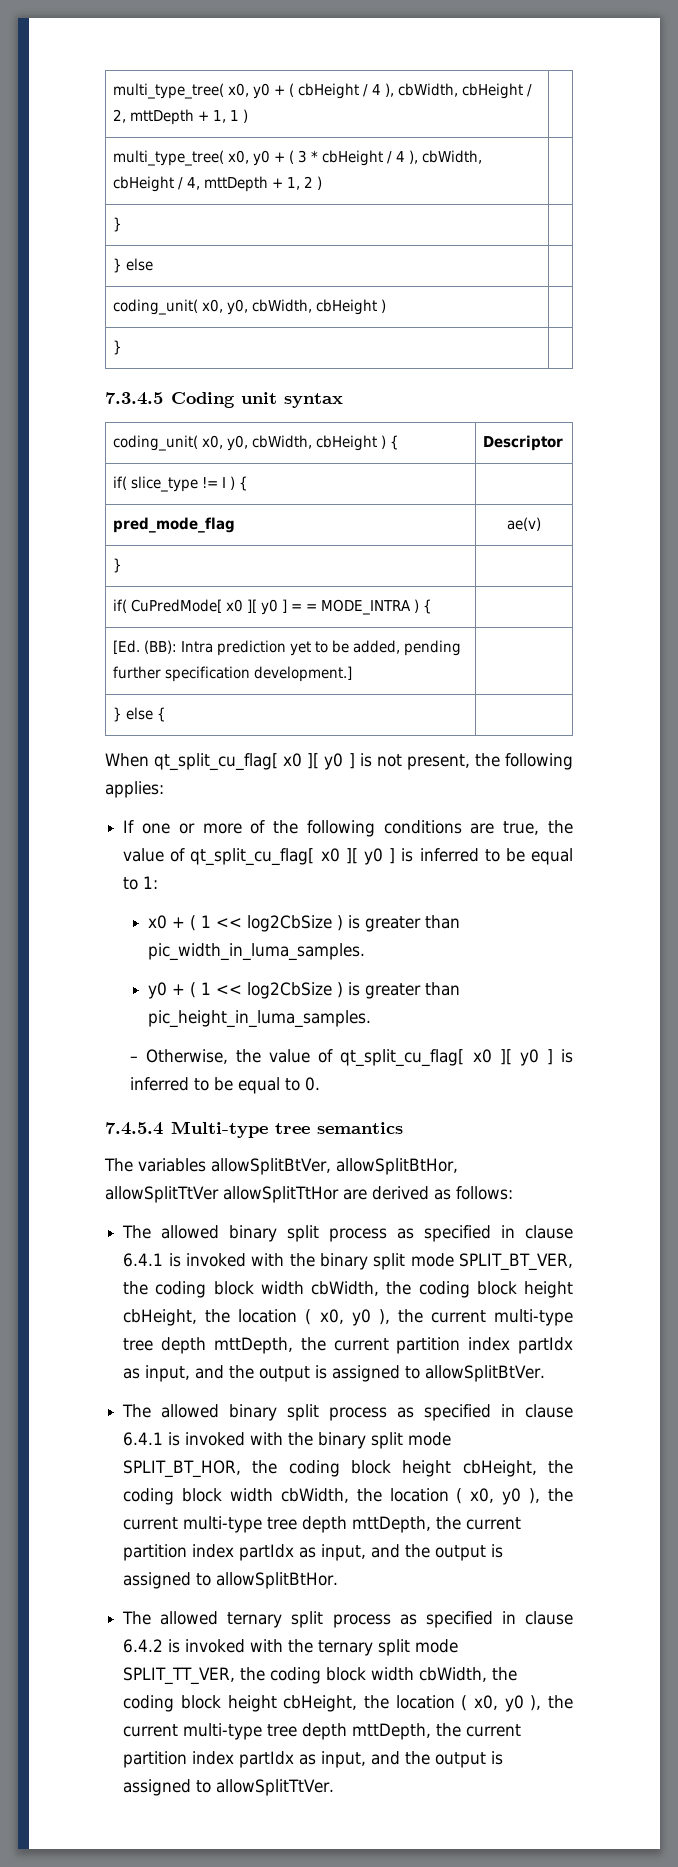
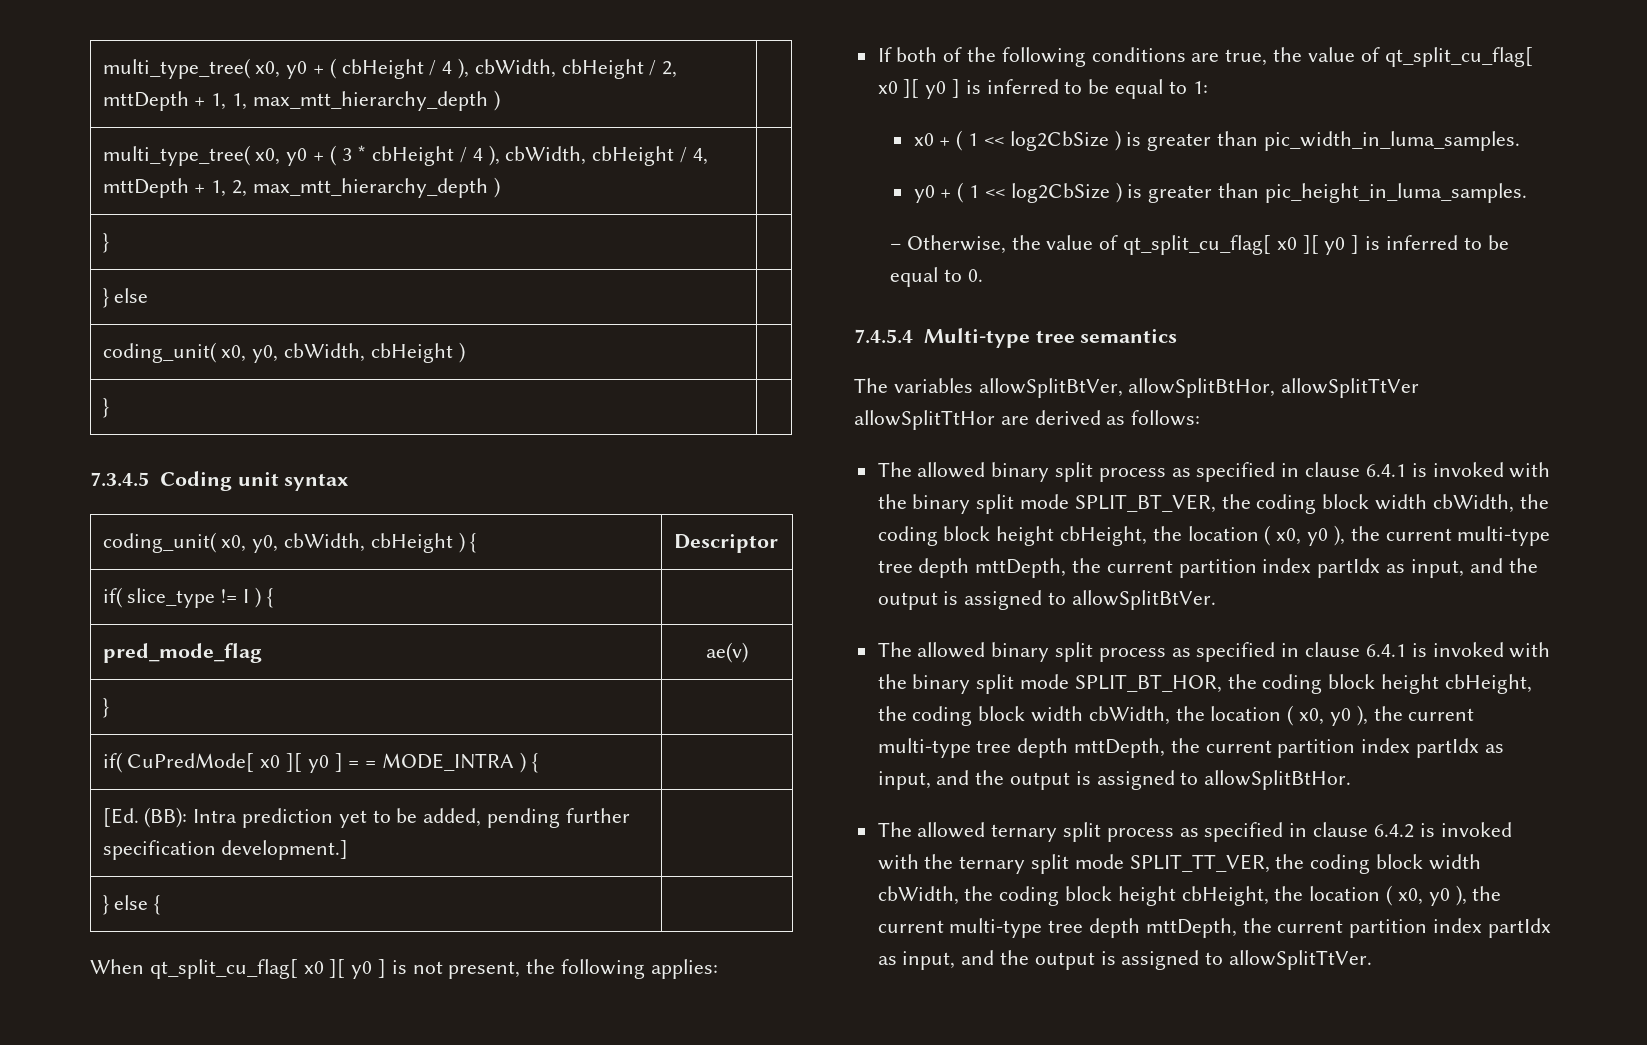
- multi_type_tree( x0, y0 + ( cbHeight / 4 ), cbWidth, cbHeight / 2, mttDepth + 1, 1 ) |
+ multi_type_tree( x0, y0 + ( cbHeight / 4 ), cbWidth, cbHeight / 2, mttDepth + 1, 1, max_mtt_hierarchy_depth ) |
- multi_type_tree( x0, y0 + ( 3 * cbHeight / 4 ), cbWidth, cbHeight / 4, mttDepth + 1, 2 ) |
+ multi_type_tree( x0, y0 + ( 3 * cbHeight / 4 ), cbWidth, cbHeight / 4, mttDepth + 1, 2, max_mtt_hierarchy_depth ) |
- If one or more of the following conditions are true, the value of qt_split_cu_flag[ x0 ][ y0 ] is inferred to be equal to 1:
+ If both of the following conditions are true, the value of qt_split_cu_flag[ x0 ][ y0 ] is inferred to be equal to 1:

